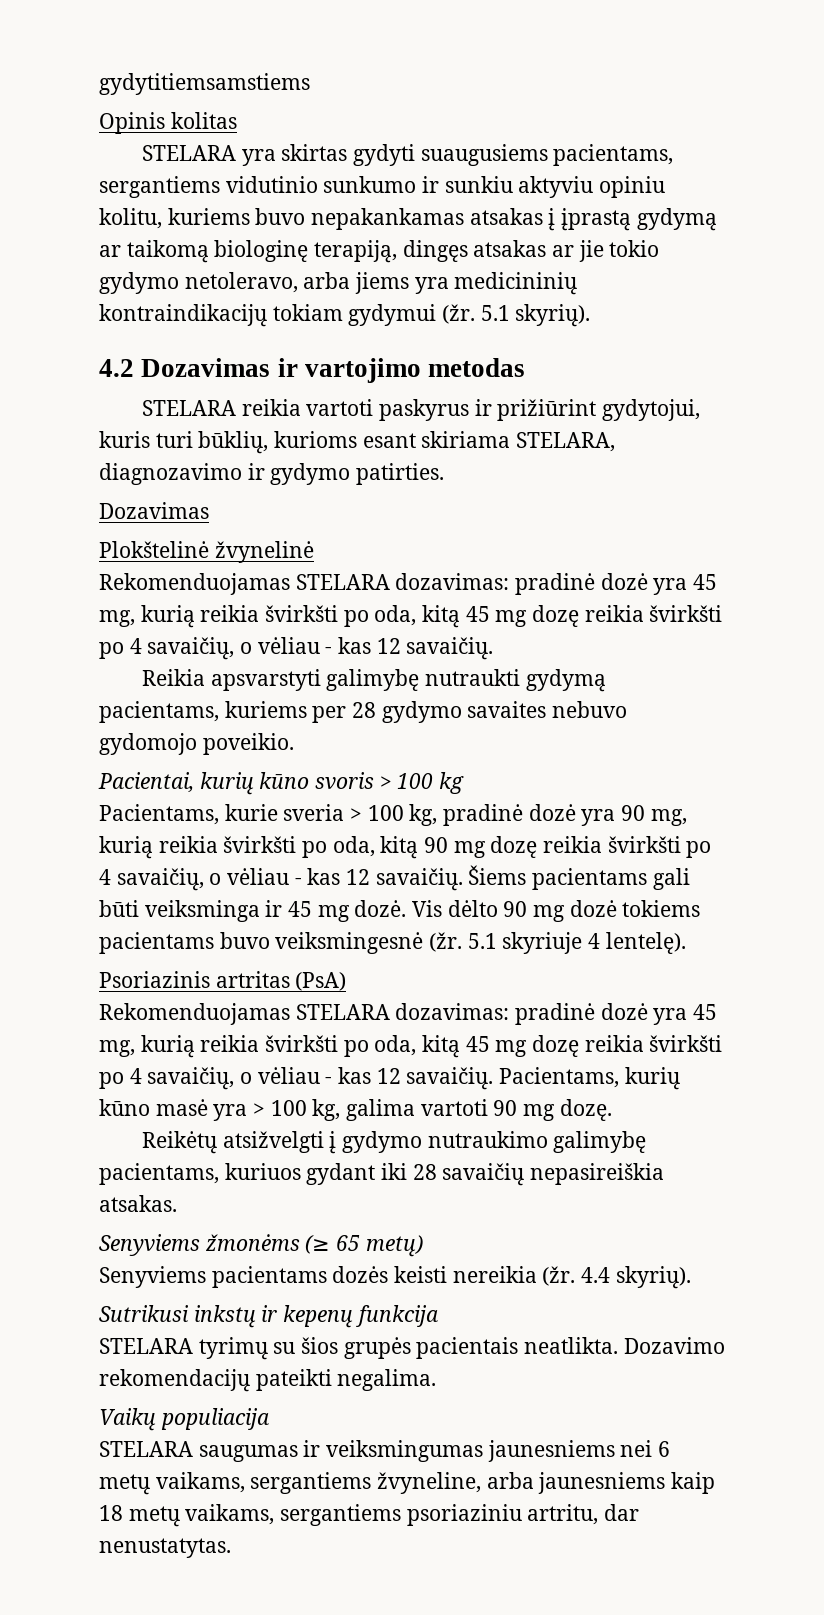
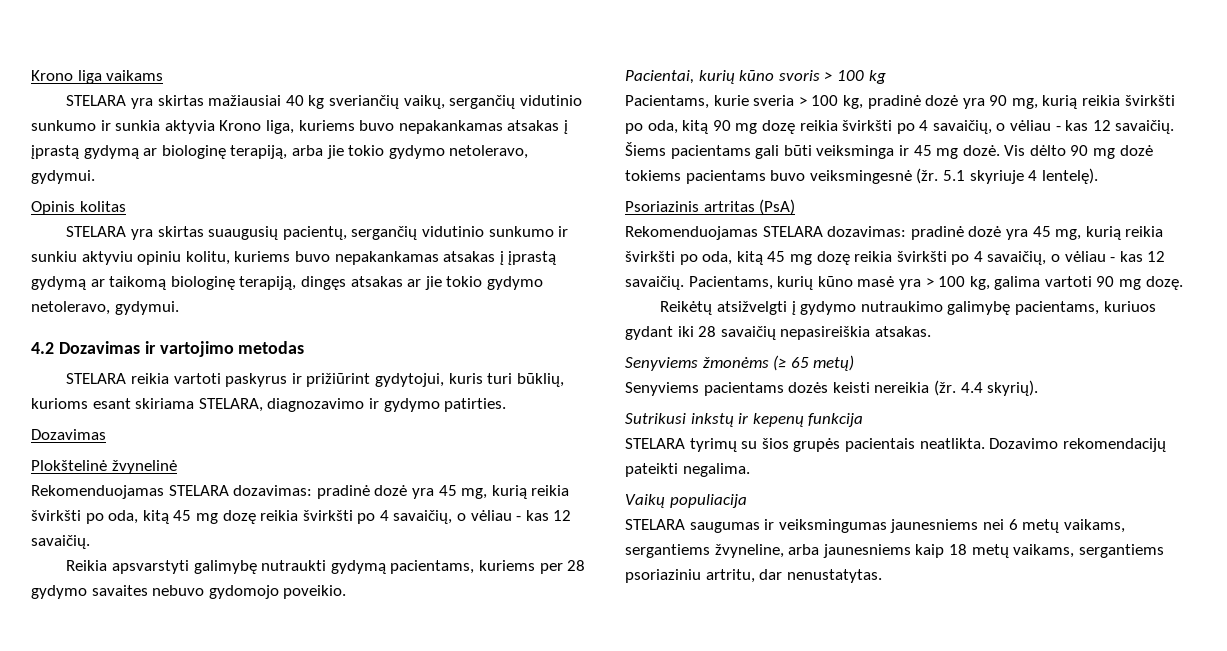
- gydytitiemsamstiems
+ Krono liga vaikams
+ STELARA yra skirtas mažiausiai 40 kg sveriančių vaikų, sergančių vidutinio sunkumo ir sunkia aktyvia Krono liga, kuriems buvo nepakankamas atsakas į įprastą gydymą ar biologinę terapiją, arba jie tokio gydymo netoleravo, gydymui.
- STELARA yra skirtas gydyti suaugusiems pacientams, sergantiems vidutinio sunkumo ir sunkiu aktyviu opiniu kolitu, kuriems buvo nepakankamas atsakas į įprastą gydymą ar taikomą biologinę terapiją, dingęs atsakas ar jie tokio gydymo netoleravo, arba jiems yra medicininių kontraindikacijų tokiam gydymui (žr. 5.1 skyrių).
+ STELARA yra skirtas suaugusių pacientų, sergančių vidutinio sunkumo ir sunkiu aktyviu opiniu kolitu, kuriems buvo nepakankamas atsakas į įprastą gydymą ar taikomą biologinę terapiją, dingęs atsakas ar jie tokio gydymo netoleravo, gydymui.

